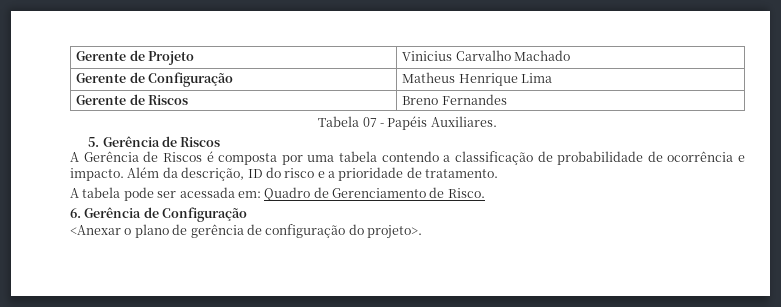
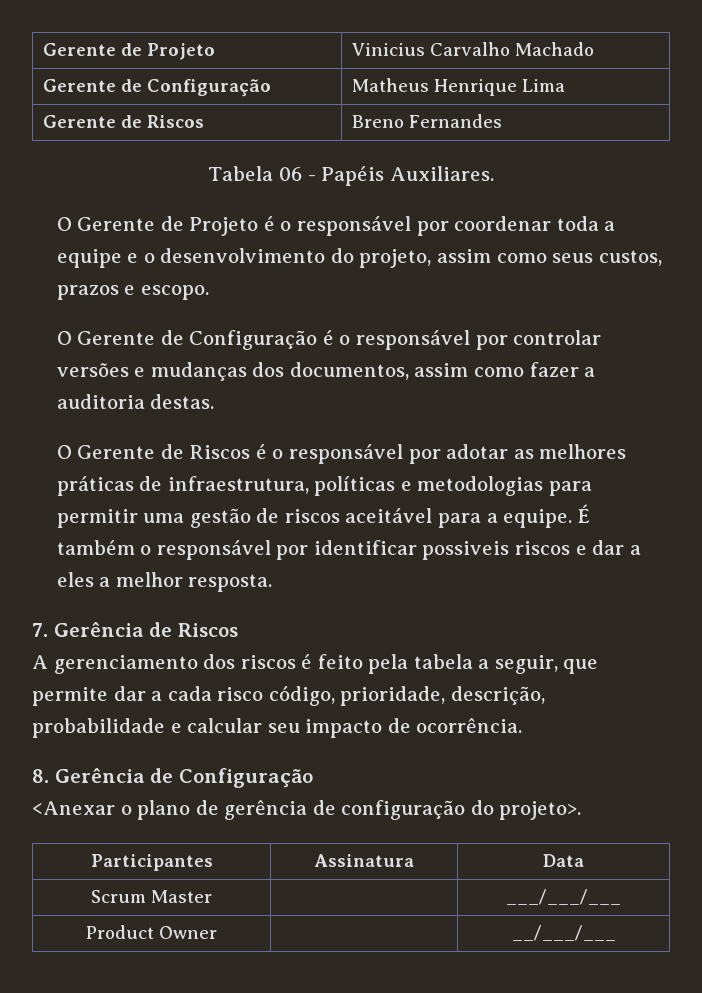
- Tabela 07 - Papéis Auxiliares.
+ Tabela 06 - Papéis Auxiliares.
- 5. Gerência de Riscos
- A Gerência de Riscos é composta por uma tabela contendo a classificação de probabilidade de ocorrência e impacto. Além da descrição, ID do risco e a prioridade de tratamento.
- A tabela pode ser acessada em: Quadro de Gerenciamento de Risco.
- 6. Gerência de Configuração
+ O Gerente de Projeto é o responsável por coordenar toda a equipe e o desenvolvimento do projeto, assim como seus custos, prazos e escopo.
+ O Gerente de Configuração é o responsável por controlar versões e mudanças dos documentos, assim como fazer a auditoria destas.
+ O Gerente de Riscos é o responsável por adotar as melhores práticas de infraestrutura, políticas e metodologias para permitir uma gestão de riscos aceitável para a equipe. É também o responsável por identificar possiveis riscos e dar a eles a melhor resposta.
+ 7. Gerência de Riscos
+ A gerenciamento dos riscos é feito pela tabela a seguir, que permite dar a cada risco código, prioridade, descrição, probabilidade e calcular seu impacto de ocorrência.
+ 8. Gerência de Configuração
+ Participantes | Assinatura | Data
+ Scrum Master | | ___/___/___
+ Product Owner | | __/___/___

